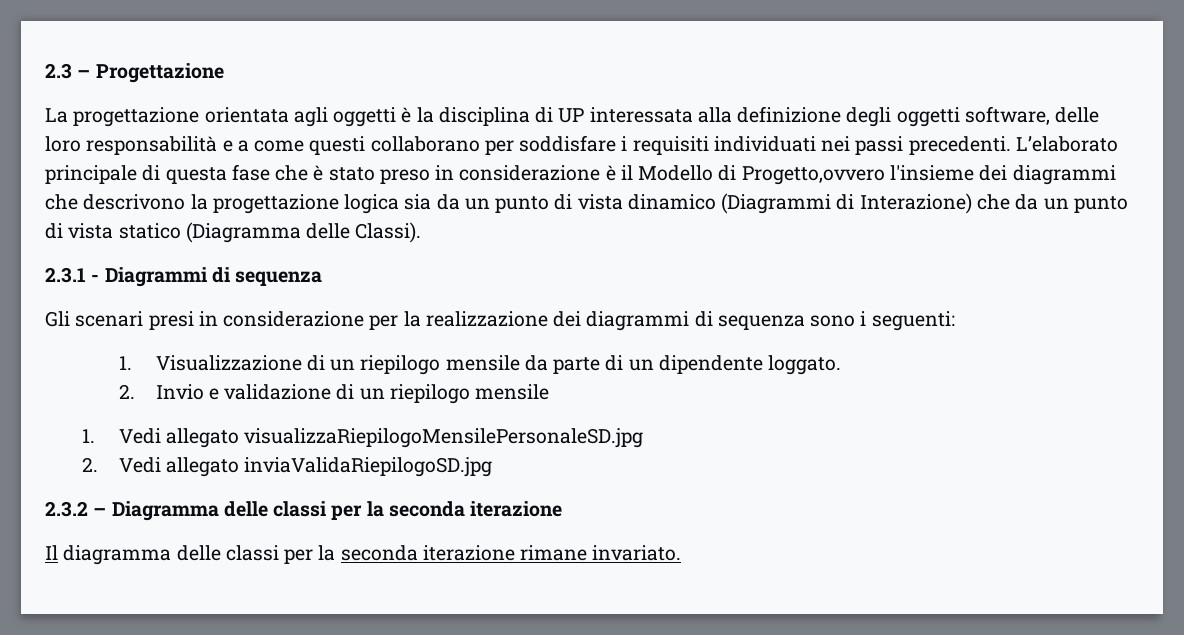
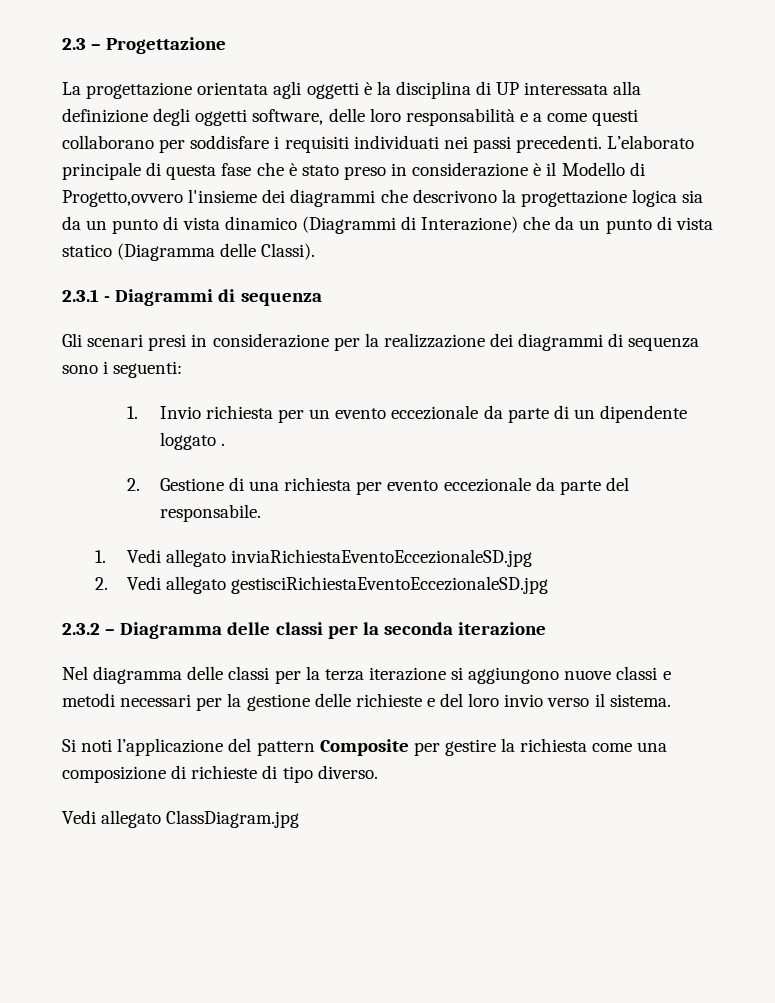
- 1. Visualizzazione di un riepilogo mensile da parte di un dipendente loggato.
- 2. Invio e validazione di un riepilogo mensile
+ 1. Invio richiesta per un evento eccezionale da parte di un dipendente loggato .
+ 2. Gestione di una richiesta per evento eccezionale da parte del responsabile.
- 1. Vedi allegato visualizzaRiepilogoMensilePersonaleSD.jpg
+ 1. Vedi allegato inviaRichiestaEventoEccezionaleSD.jpg
- 2. Vedi allegato inviaValidaRiepilogoSD.jpg
+ 2. Vedi allegato gestisciRichiestaEventoEccezionaleSD.jpg
- Il diagramma delle classi per la seconda iterazione rimane invariato.
+ Nel diagramma delle classi per la terza iterazione si aggiungono nuove classi e metodi necessari per la gestione delle richieste e del loro invio verso il sistema.
+ Si noti l’applicazione del pattern Composite per gestire la richiesta come una composizione di richieste di tipo diverso.
+ Vedi allegato ClassDiagram.jpg

